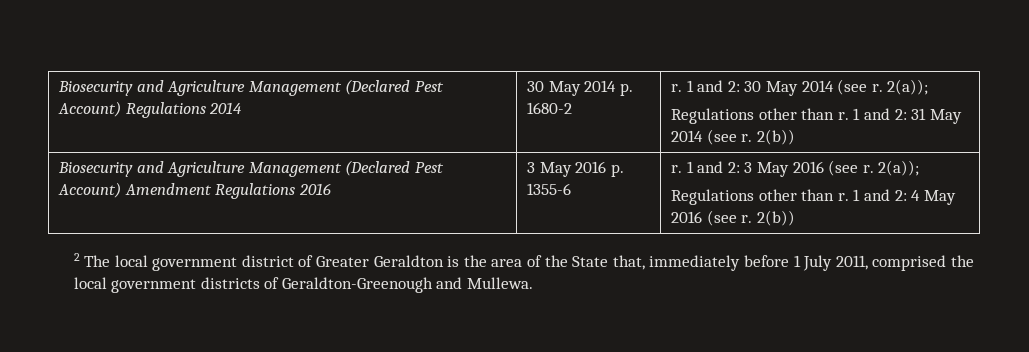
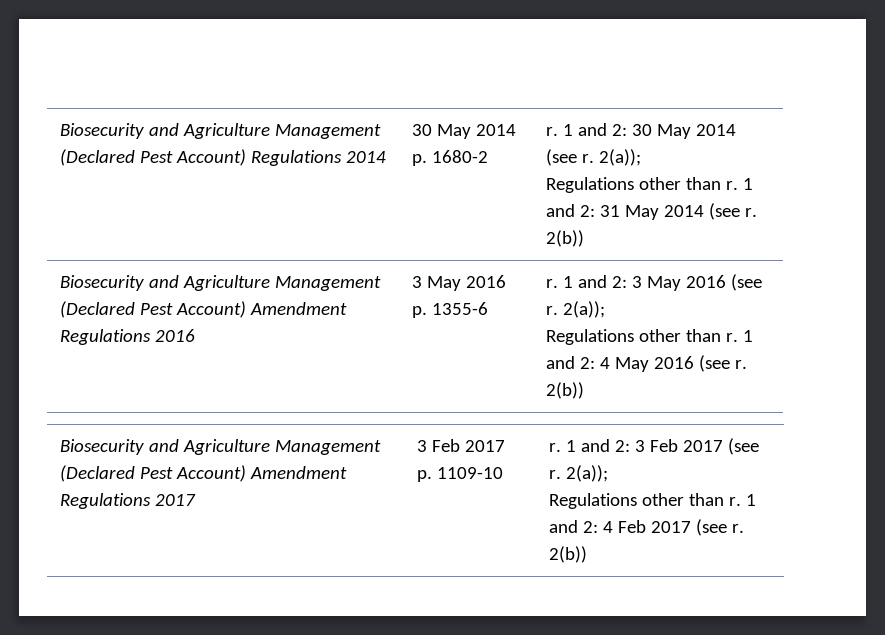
- 2 The local government district of Greater Geraldton is the area of the State that, immediately before 1 July 2011, comprised the local government districts of Geraldton-Greenough and Mullewa.
+ Biosecurity and Agriculture Management (Declared Pest Account) Amendment Regulations 2017 | 3 Feb 2017 p. 1109-10 | r. 1 and 2: 3 Feb 2017 (see r. 2(a));
+ Regulations other than r. 1 and 2: 4 Feb 2017 (see r. 2(b))

